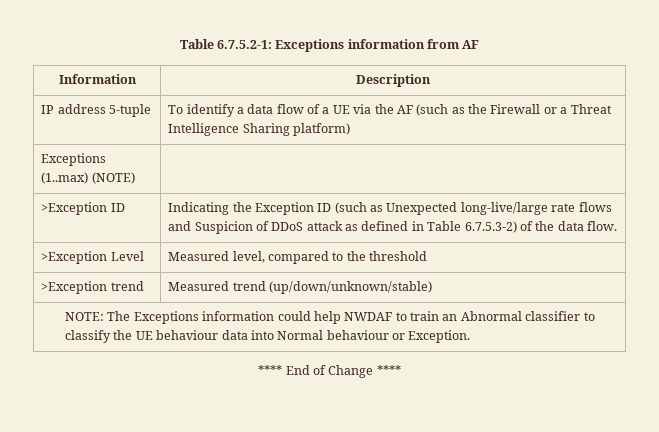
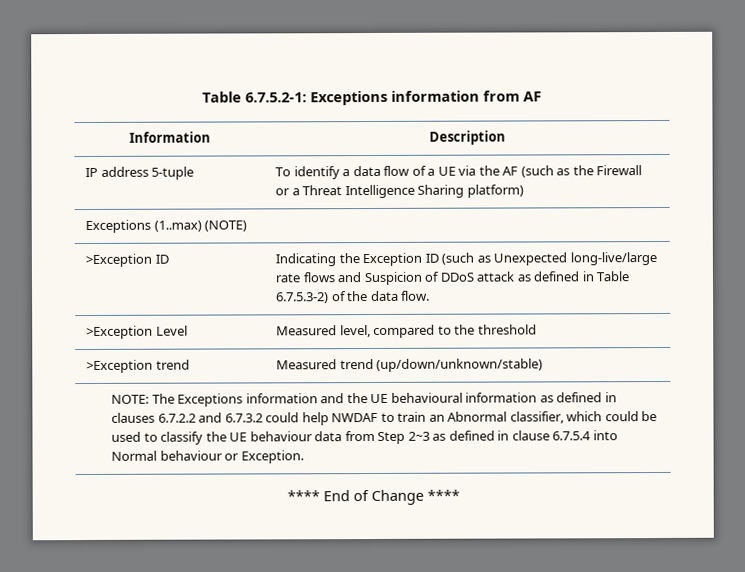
- NOTE: The Exceptions information could help NWDAF to train an Abnormal classifier to classify the UE behaviour data into Normal behaviour or Exception.
+ NOTE: The Exceptions information and the UE behavioural information as defined in clauses 6.7.2.2 and 6.7.3.2 could help NWDAF to train an Abnormal classifier, which could be used to classify the UE behaviour data from Step 2~3 as defined in clause 6.7.5.4 into Normal behaviour or Exception.

